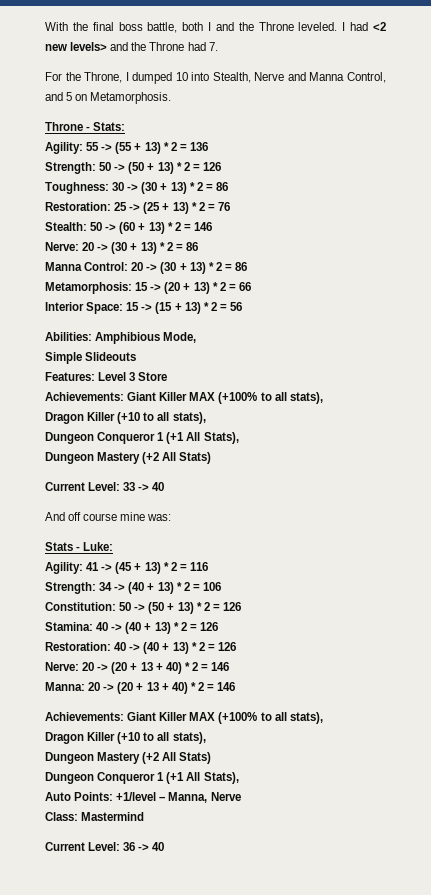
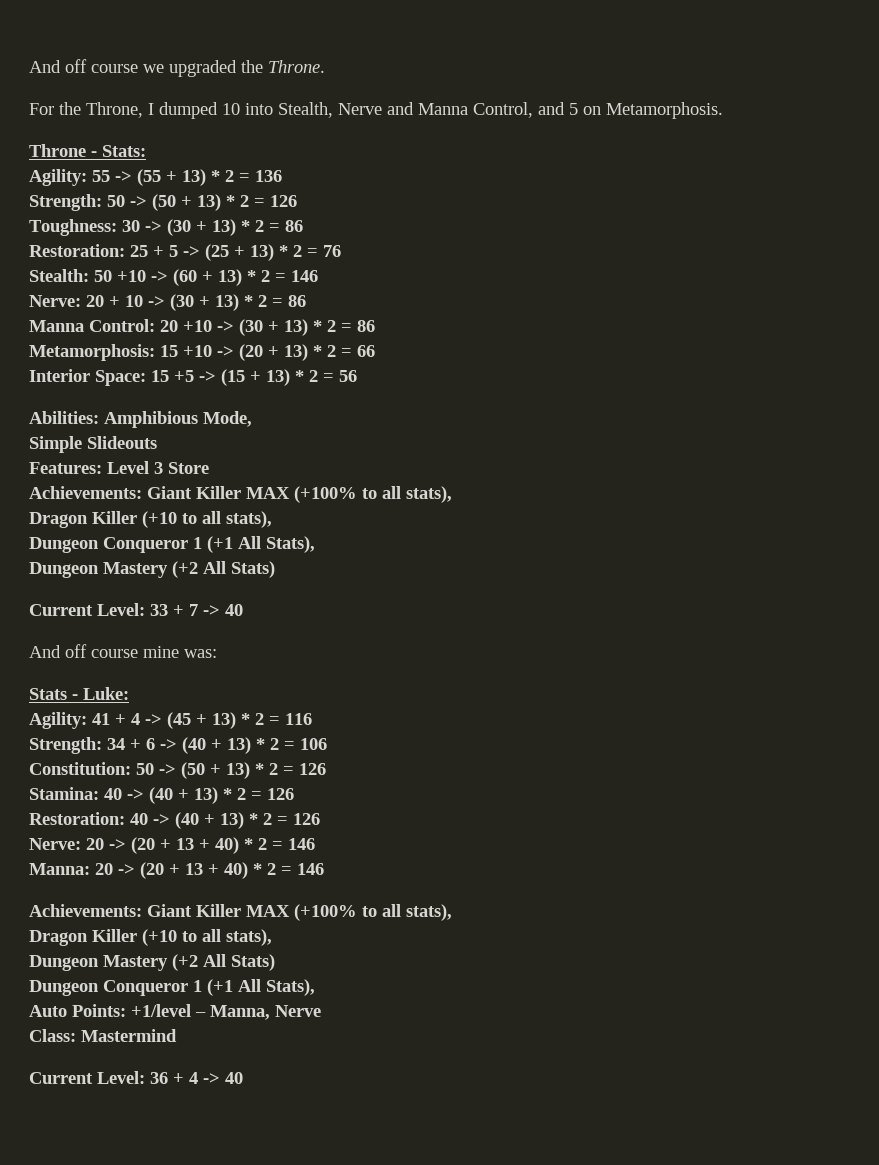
- With the final boss battle, both I and the Throne leveled. I had <2 new levels> and the Throne had 7.
+ And off course we upgraded the Throne.
- Restoration: 25 -> (25 + 13) * 2 = 76
+ Restoration: 25 + 5 -> (25 + 13) * 2 = 76
- Stealth: 50 -> (60 + 13) * 2 = 146
+ Stealth: 50 +10 -> (60 + 13) * 2 = 146
- Nerve: 20 -> (30 + 13) * 2 = 86
+ Nerve: 20 + 10 -> (30 + 13) * 2 = 86
- Manna Control: 20 -> (30 + 13) * 2 = 86
+ Manna Control: 20 +10 -> (30 + 13) * 2 = 86
- Metamorphosis: 15 -> (20 + 13) * 2 = 66
+ Metamorphosis: 15 +10 -> (20 + 13) * 2 = 66
- Interior Space: 15 -> (15 + 13) * 2 = 56
+ Interior Space: 15 +5 -> (15 + 13) * 2 = 56
- Current Level: 33 -> 40
+ Current Level: 33 + 7 -> 40
- Agility: 41 -> (45 + 13) * 2 = 116
+ Agility: 41 + 4 -> (45 + 13) * 2 = 116
- Strength: 34 -> (40 + 13) * 2 = 106
+ Strength: 34 + 6 -> (40 + 13) * 2 = 106
- Current Level: 36 -> 40
+ Current Level: 36 + 4 -> 40

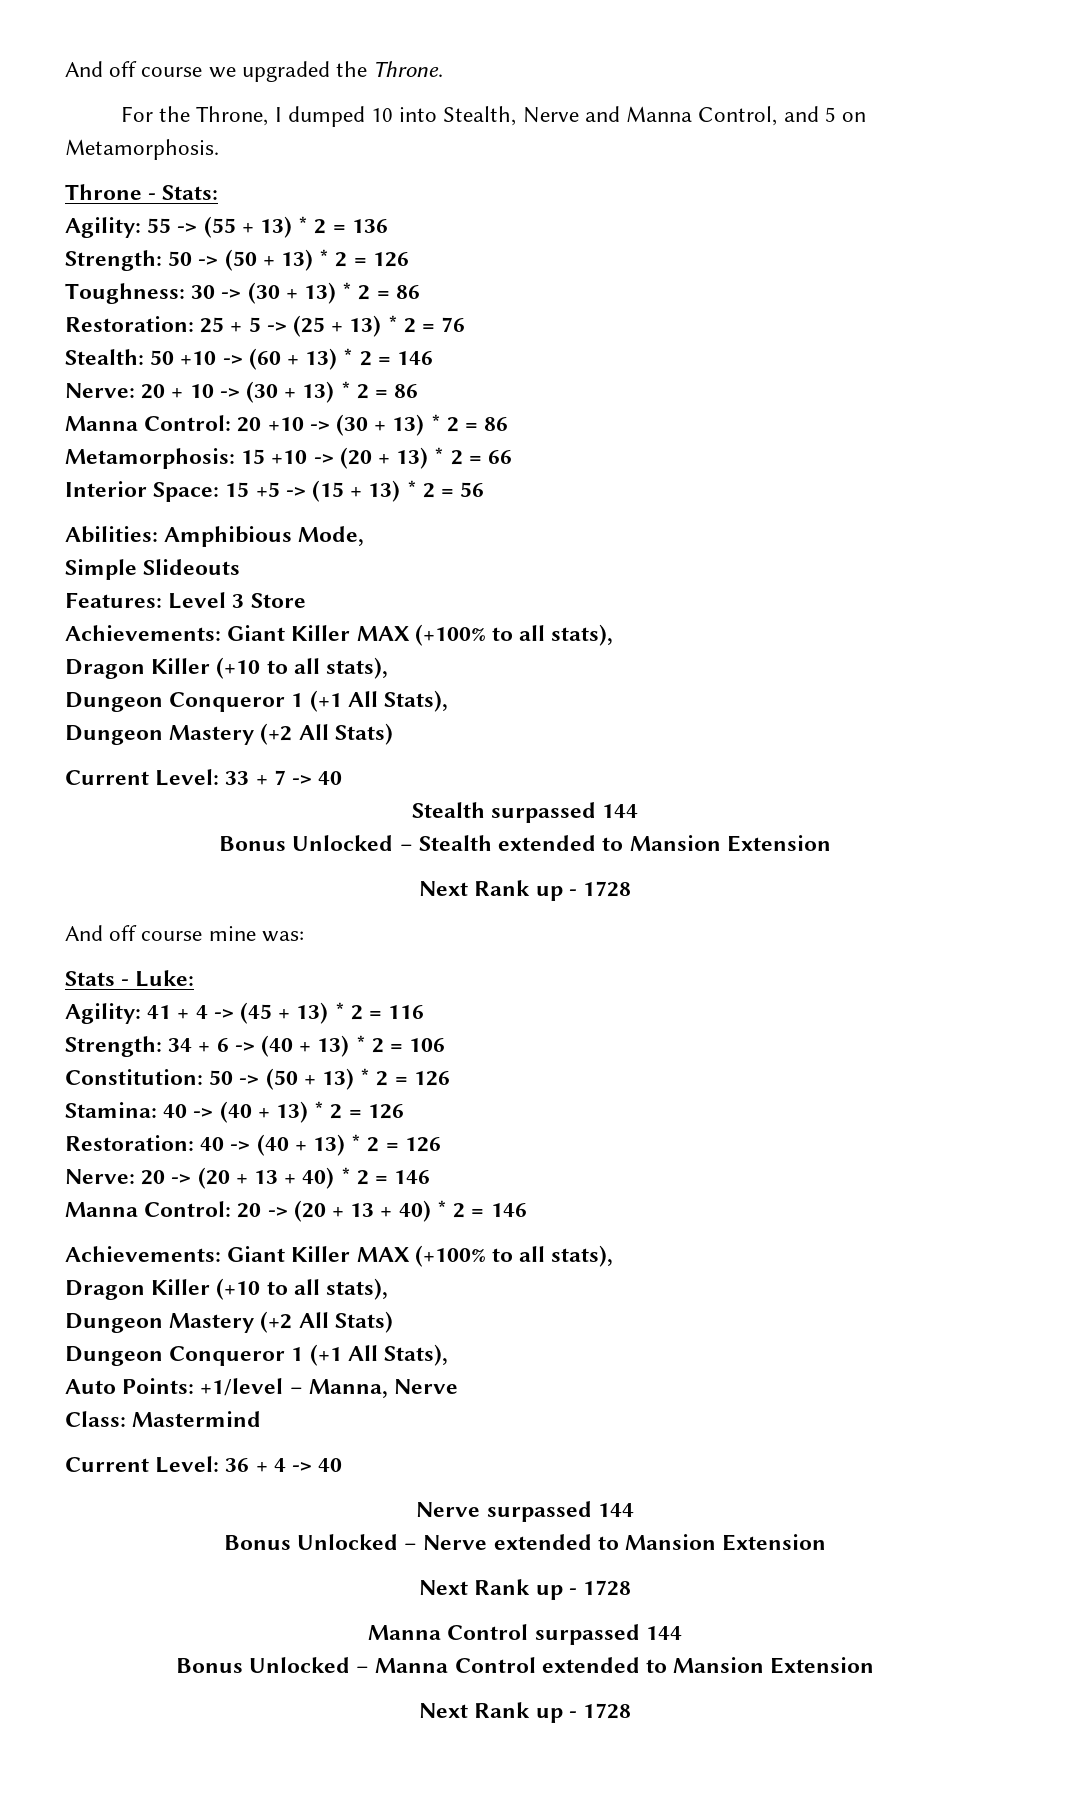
+ Stealth surpassed 144
+ Bonus Unlocked – Stealth extended to Mansion Extension
+ Next Rank up - 1728
- Manna: 20 -> (20 + 13 + 40) * 2 = 146
+ Manna Control: 20 -> (20 + 13 + 40) * 2 = 146
+ Nerve surpassed 144
+ Bonus Unlocked – Nerve extended to Mansion Extension
+ Next Rank up - 1728
+ Manna Control surpassed 144
+ Bonus Unlocked – Manna Control extended to Mansion Extension
+ Next Rank up - 1728

